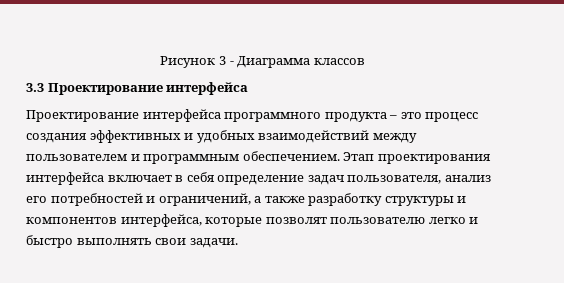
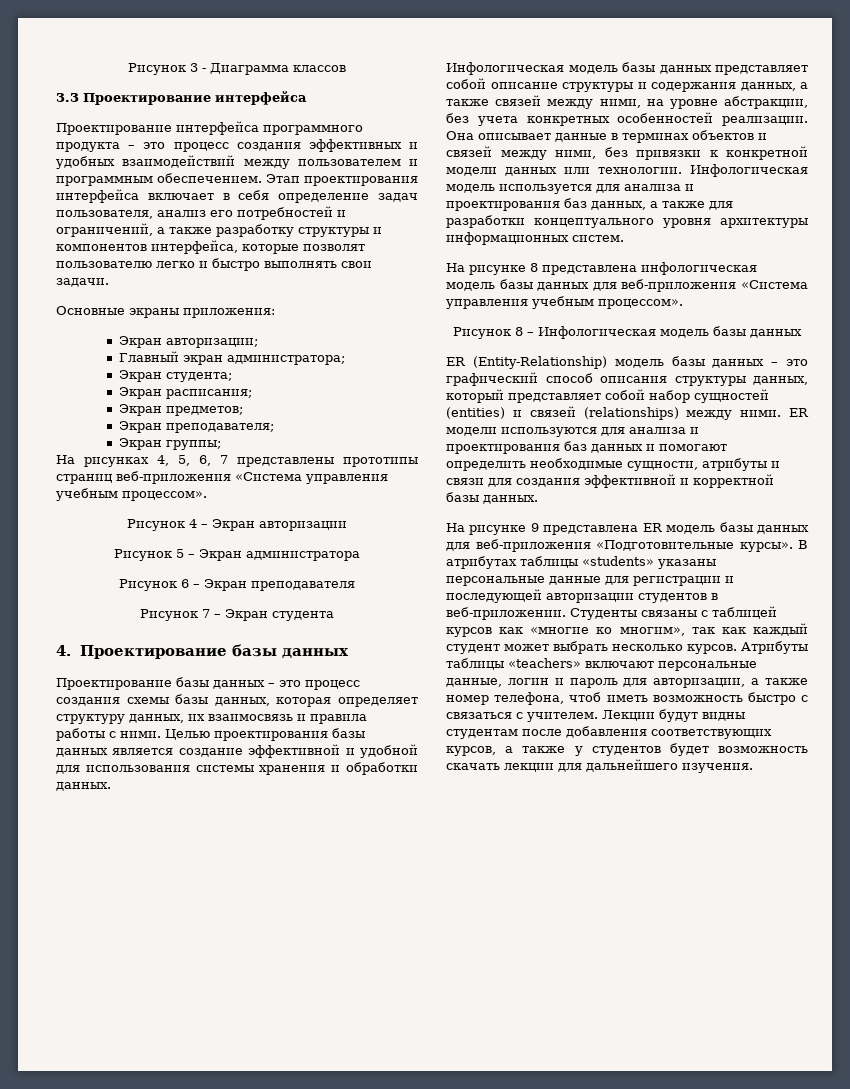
+ Основные экраны приложения:
+ Экран авторизации;
+ Главный экран администратора;
+ Экран студента;
+ Экран расписания;
+ Экран предметов;
+ Экран преподавателя;
+ Экран группы;
+ На рисунках 4, 5, 6, 7 представлены прототипы страниц веб-приложения «Система управления учебным процессом».
+ Рисунок 4 – Экран авторизации
+ Рисунок 5 – Экран администратора
+ Рисунок 6 – Экран преподавателя
+ Рисунок 7 – Экран студента
+ 4. Проектирование базы данных
+ Проектирование базы данных – это процесс создания схемы базы данных, которая определяет структуру данных, их взаимосвязь и правила работы с ними. Целью проектирования базы данных является создание эффективной и удобной для использования системы хранения и обработки данных.
+ Инфологическая модель базы данных представляет собой описание структуры и содержания данных, а также связей между ними, на уровне абстракции, без учета конкретных особенностей реализации. Она описывает данные в терминах объектов и связей между ними, без привязки к конкретной модели данных или технологии. Инфологическая модель используется для анализа и проектирования баз данных, а также для разработки концептуального уровня архитектуры информационных систем.
+ На рисунке 8 представлена инфологическая модель базы данных для веб-приложения «Система управления учебным процессом».
+ Рисунок 8 – Инфологическая модель базы данных
+ ER (Entity-Relationship) модель базы данных – это графический способ описания структуры данных, который представляет собой набор сущностей (entities) и связей (relationships) между ними. ER модели используются для анализа и проектирования баз данных и помогают определить необходимые сущности, атрибуты и связи для создания эффективной и корректной базы данных.
+ На рисунке 9 представлена ER модель базы данных для веб-приложения «Подготовительные курсы». В атрибутах таблицы «students» указаны персональные данные для регистрации и последующей авторизации студентов в веб-приложении. Студенты связаны с таблицей курсов как «многие ко многим», так как каждый студент может выбрать несколько курсов. Атрибуты таблицы «teachers» включают персональные данные, логин и пароль для авторизации, а также номер телефона, чтоб иметь возможность быстро с связаться с учителем. Лекции будут видны студентам после добавления соответствующих курсов, а также у студентов будет возможность скачать лекции для дальнейшего изучения.

